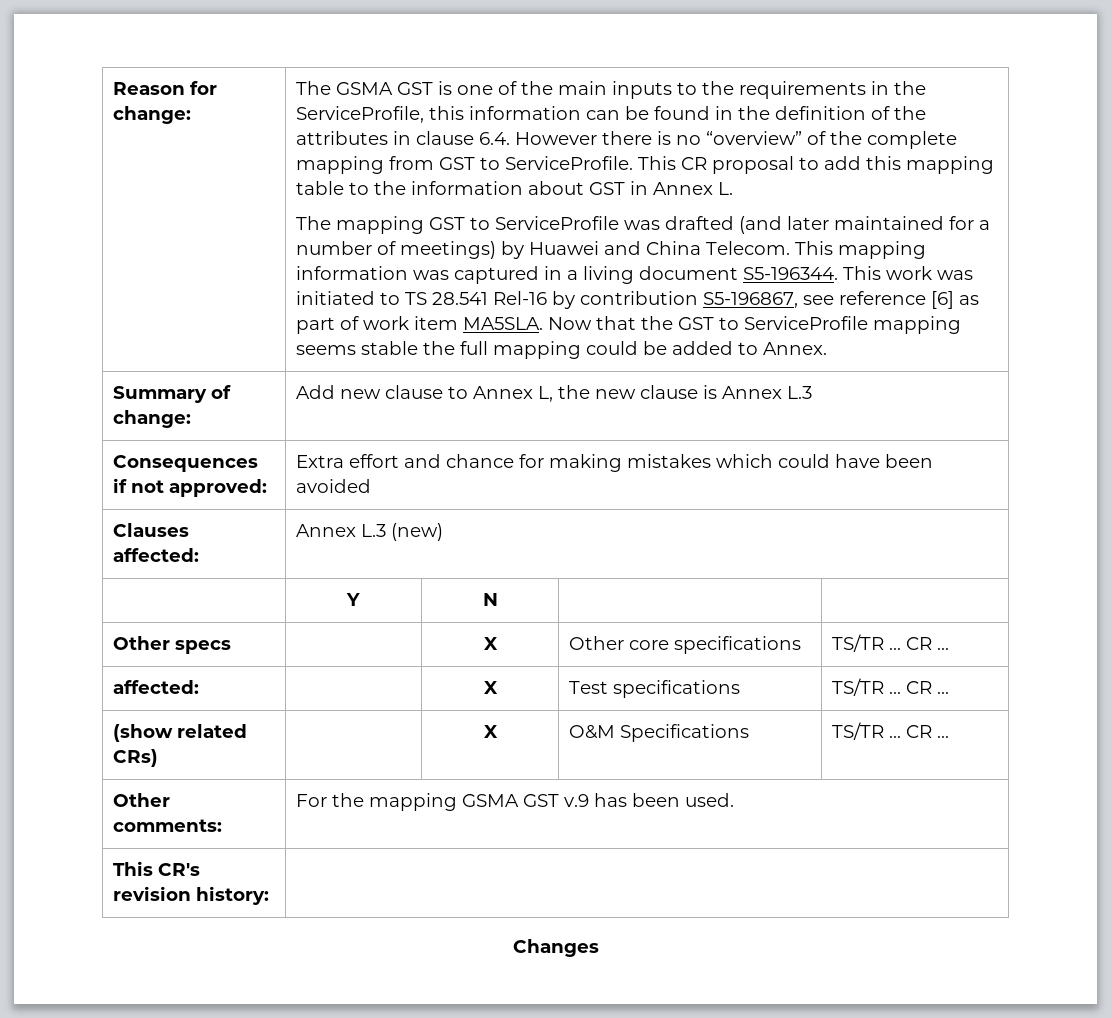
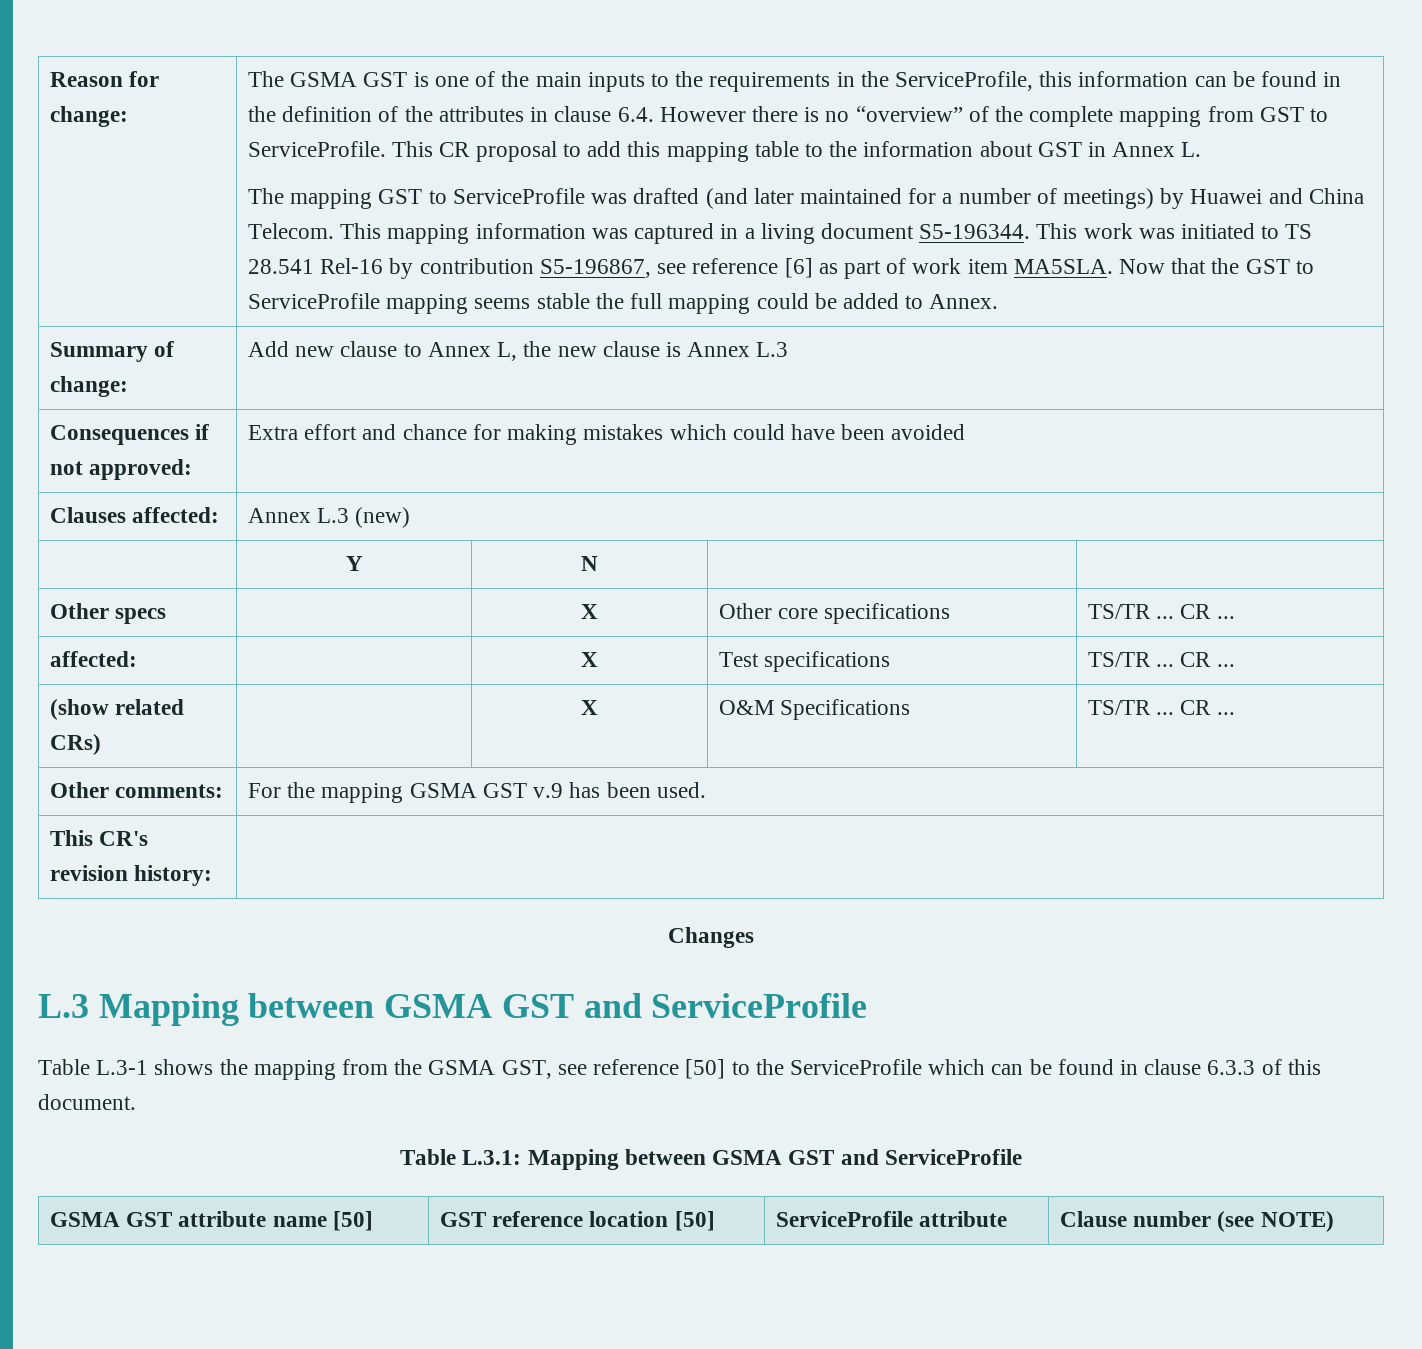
+ L.3 Mapping between GSMA GST and ServiceProfile
+ Table L.3-1 shows the mapping from the GSMA GST, see reference [50] to the ServiceProfile which can be found in clause 6.3.3 of this document.
+ Table L.3.1: Mapping between GSMA GST and ServiceProfile
+ GSMA GST attribute name [50] | GST reference location [50] | ServiceProfile attribute | Clause number (see NOTE)

